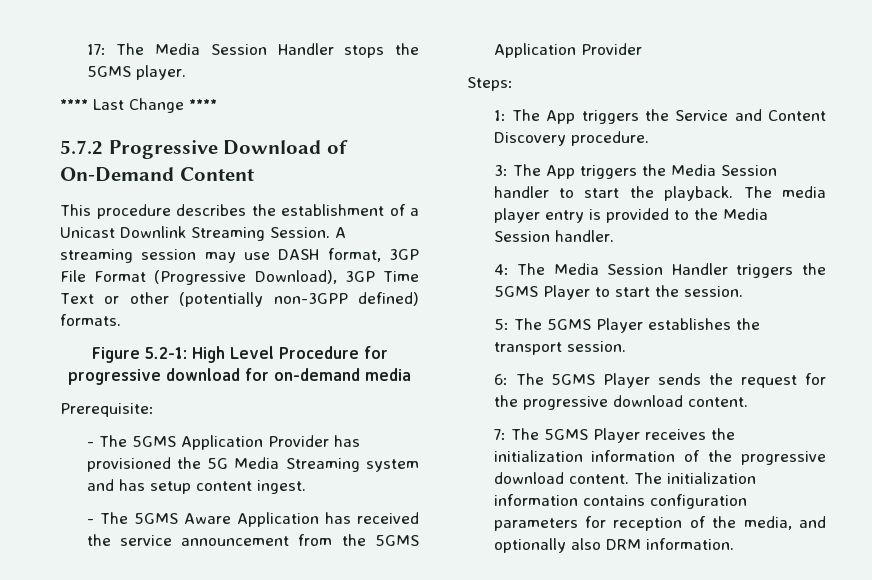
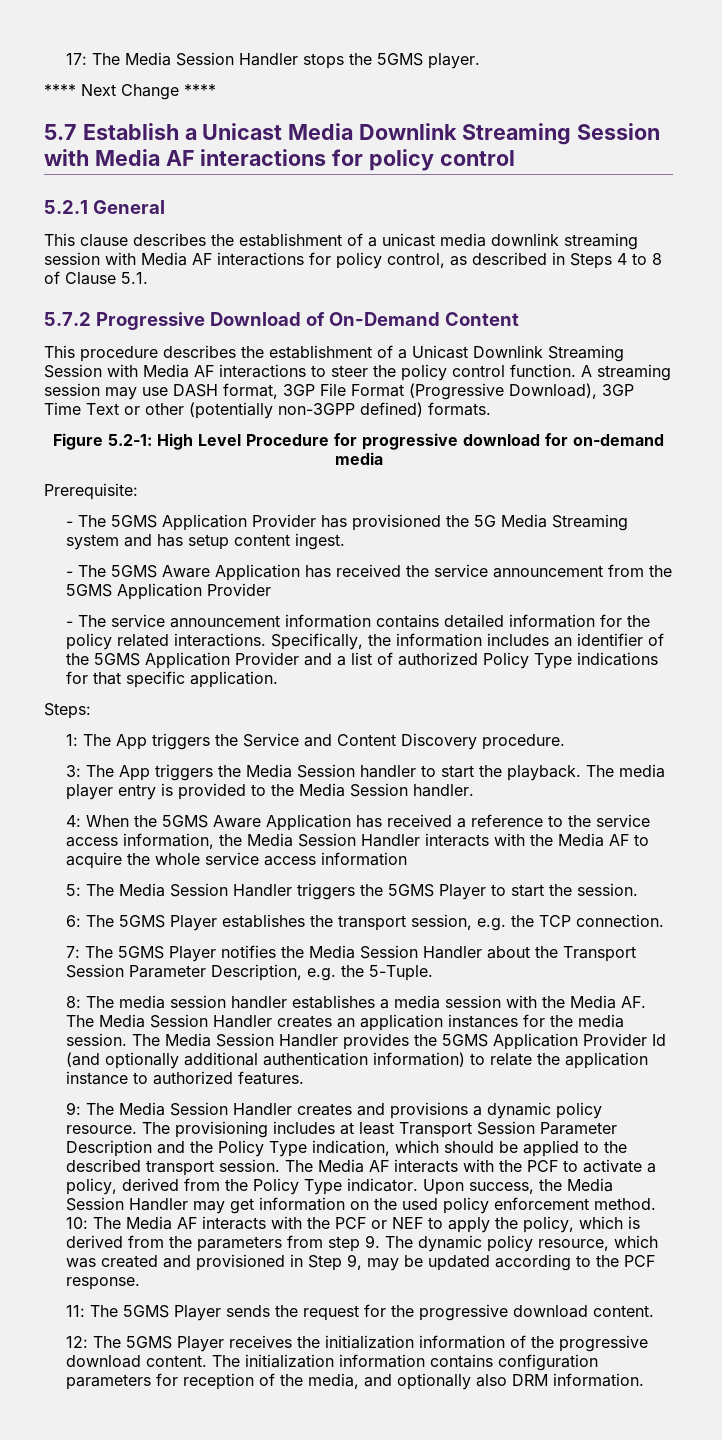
- **** Last Change ****
+ **** Next Change ****
+ 5.7 Establish a Unicast Media Downlink Streaming Session with Media AF interactions for policy control
+ 5.2.1 General
+ This clause describes the establishment of a unicast media downlink streaming session with Media AF interactions for policy control, as described in Steps 4 to 8 of Clause 5.1.
- This procedure describes the establishment of a Unicast Downlink Streaming Session.
+ This procedure describes the establishment of a Unicast Downlink Streaming Session with Media AF interactions to steer the policy control function.
+ - The service announcement information contains detailed information for the policy related interactions. Specifically, the information includes an identifier of the 5GMS Application Provider and a list of authorized Policy Type indications for that specific application.
- 4: The Media Session Handler triggers the 5GMS Player to start the session.
+ 4: When the 5GMS Aware Application has received a reference to the service access information, the Media Session Handler interacts with the Media AF to acquire the whole service access information
+ 5: The Media Session Handler triggers the 5GMS Player to start the session.
- 5: The 5GMS Player establishes the transport session.
- 6: The 5GMS Player sends the request for the progressive download content.
+ 6: The 5GMS Player establishes the transport session, e.g. the TCP connection.
+ 7: The 5GMS Player notifies the Media Session Handler about the Transport Session Parameter Description, e.g. the 5-Tuple.
+ 8: The media session handler establishes a media session with the Media AF. The Media Session Handler creates an application instances for the media session. The Media Session Handler provides the 5GMS Application Provider Id (and optionally additional authentication information) to relate the application instance to authorized features.
+ 9: The Media Session Handler creates and provisions a dynamic policy resource. The provisioning includes at least Transport Session Parameter Description and the Policy Type indication, which should be applied to the described transport session. The Media AF interacts with the PCF to activate a policy, derived from the Policy Type indicator. Upon success, the Media Session Handler may get information on the used policy enforcement method. 10: The Media AF interacts with the PCF or NEF to apply the policy, which is derived from the parameters from step 9. The dynamic policy resource, which was created and provisioned in Step 9, may be updated according to the PCF response.
+ 11: The 5GMS Player sends the request for the progressive download content.
- 7: The 5GMS Player receives the initialization information of the progressive download content.
+ 12: The 5GMS Player receives the initialization information of the progressive download content.

